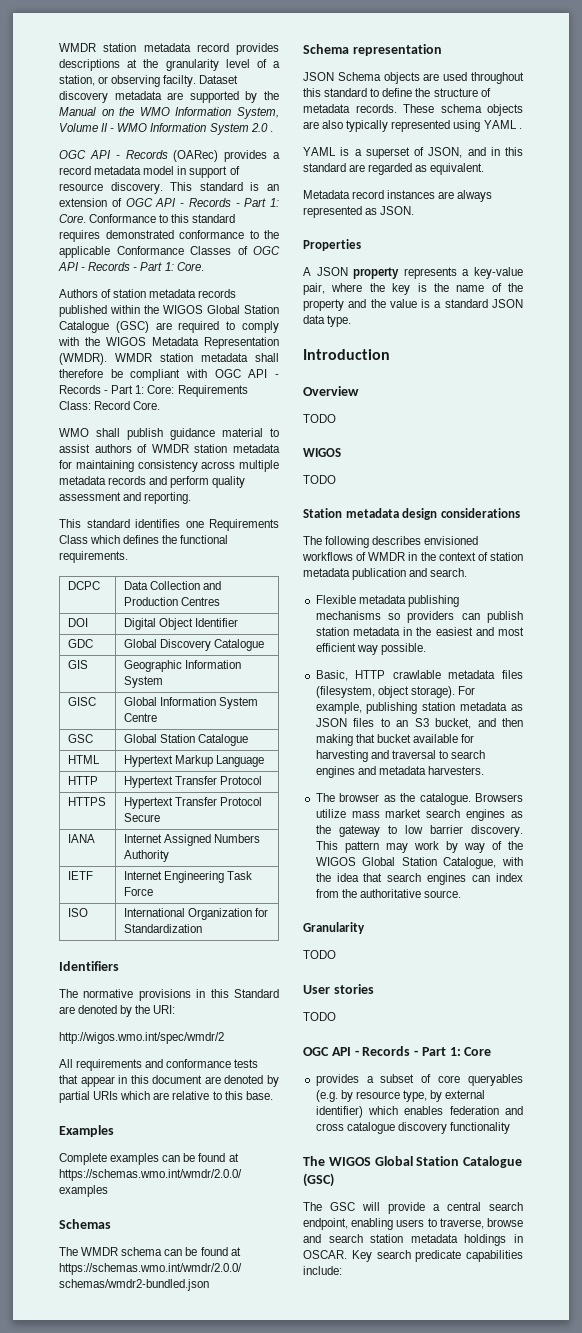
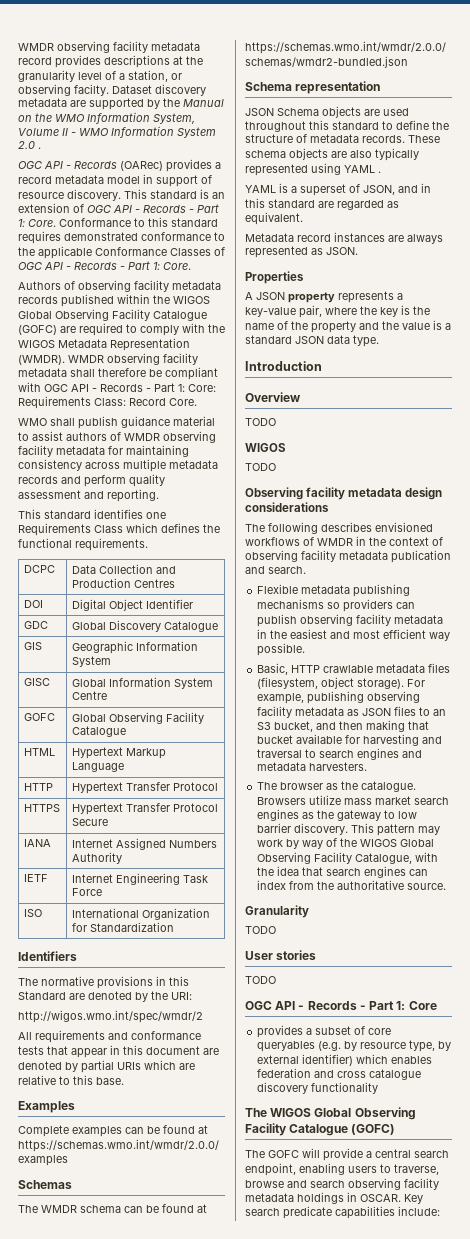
- WMDR station metadata record provides descriptions at the granularity level of a station, or observing facilty.
+ WMDR observing facility metadata record provides descriptions at the granularity level of a station, or observing facilty.
- Authors of station metadata records published within the WIGOS Global Station Catalogue (GSC) are required to comply with the WIGOS Metadata Representation (WMDR).
+ Authors of observing facility metadata records published within the WIGOS Global Observing Facility Catalogue (GOFC) are required to comply with the WIGOS Metadata Representation (WMDR).
- WMDR station metadata shall therefore be compliant with OGC API - Records - Part 1: Core: Requirements Class: Record Core.
+ WMDR observing facility metadata shall therefore be compliant with OGC API - Records - Part 1: Core: Requirements Class: Record Core.
- WMO shall publish guidance material to assist authors of WMDR station metadata for maintaining consistency across multiple metadata records and perform quality assessment and reporting.
+ WMO shall publish guidance material to assist authors of WMDR observing facility metadata for maintaining consistency across multiple metadata records and perform quality assessment and reporting.
- GSC | Global Station Catalogue
+ GOFC | Global Observing Facility Catalogue
- Station metadata design considerations
+ Observing facility metadata design considerations
- The following describes envisioned workflows of WMDR in the context of station metadata publication and search.
+ The following describes envisioned workflows of WMDR in the context of observing facility metadata publication and search.
- Flexible metadata publishing mechanisms so providers can publish station metadata in the easiest and most efficient way possible.
+ Flexible metadata publishing mechanisms so providers can publish observing facility metadata in the easiest and most efficient way possible.
- For example, publishing station metadata as JSON files to an S3 bucket, and then making that bucket available for harvesting and traversal to search engines and metadata harvesters.
+ For example, publishing observing facility metadata as JSON files to an S3 bucket, and then making that bucket available for harvesting and traversal to search engines and metadata harvesters.
- This pattern may work by way of the WIGOS Global Station Catalogue, with the idea that search engines can index from the authoritative source.
+ This pattern may work by way of the WIGOS Global Observing Facility Catalogue, with the idea that search engines can index from the authoritative source.
- The WIGOS Global Station Catalogue (GSC)
- The GSC will provide a central search endpoint, enabling users to traverse, browse and search station metadata holdings in OSCAR.
+ The WIGOS Global Observing Facility Catalogue (GOFC)
+ The GOFC will provide a central search endpoint, enabling users to traverse, browse and search observing facility metadata holdings in OSCAR.

